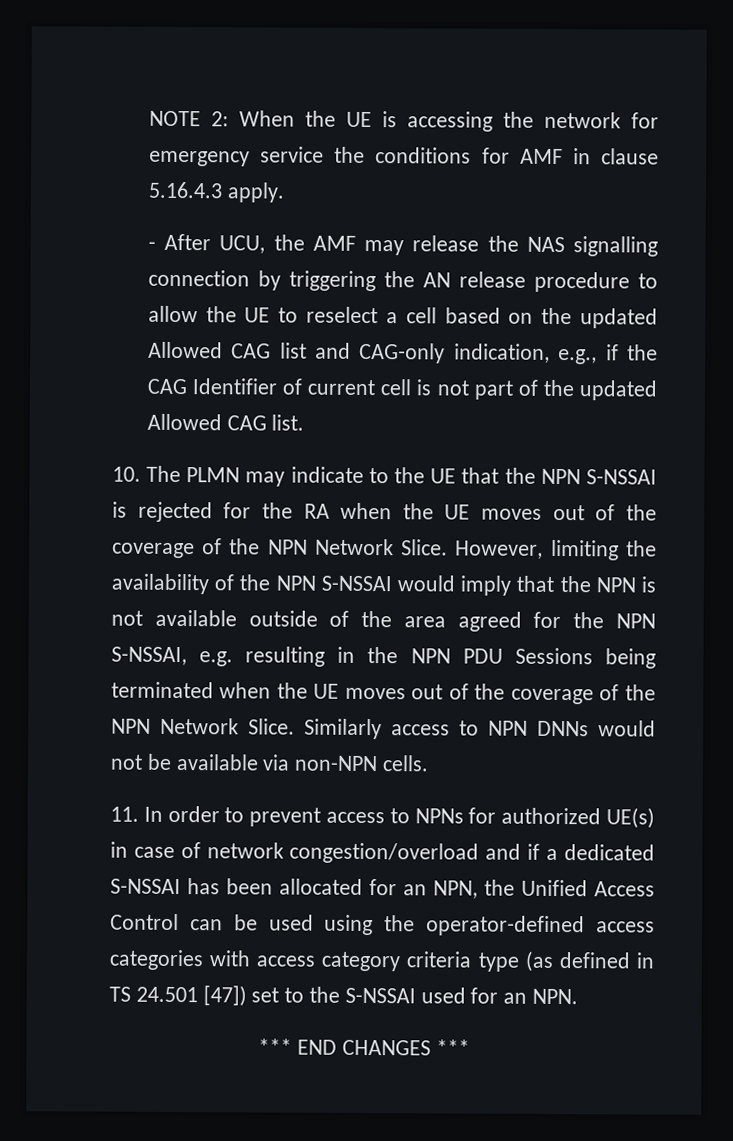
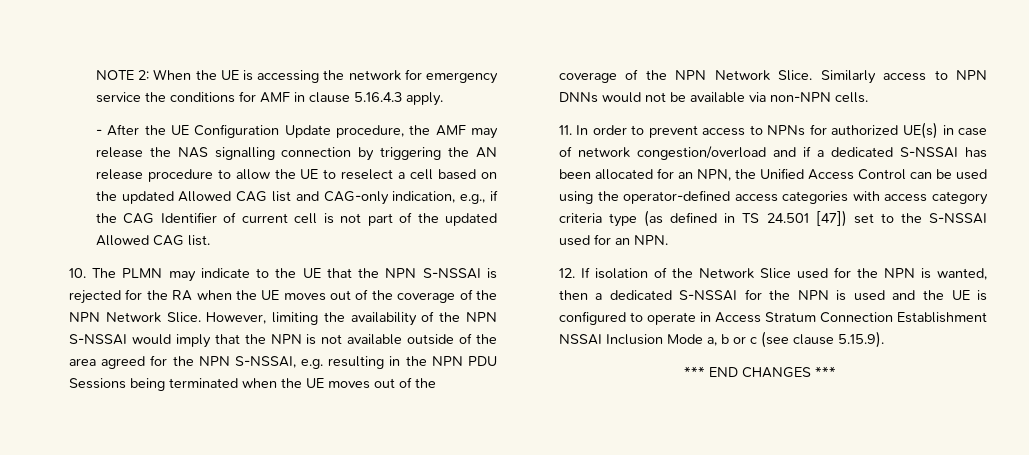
- - After UCU, the AMF may release the NAS signalling connection by triggering the AN release procedure to allow the UE to reselect a cell based on the updated Allowed CAG list and CAG-only indication, e.g., if the CAG Identifier of current cell is not part of the updated Allowed CAG list.
+ - After the UE Configuration Update procedure, the AMF may release the NAS signalling connection by triggering the AN release procedure to allow the UE to reselect a cell based on the updated Allowed CAG list and CAG-only indication, e.g., if the CAG Identifier of current cell is not part of the updated Allowed CAG list.
+ 12. If isolation of the Network Slice used for the NPN is wanted, then a dedicated S-NSSAI for the NPN is used and the UE is configured to operate in Access Stratum Connection Establishment NSSAI Inclusion Mode a, b or c (see clause 5.15.9).

